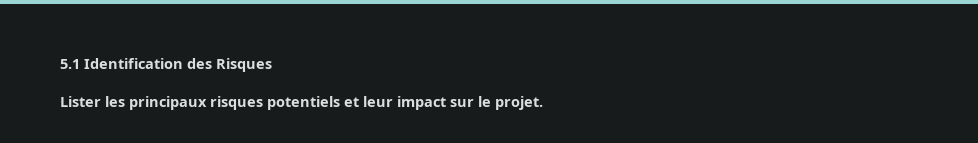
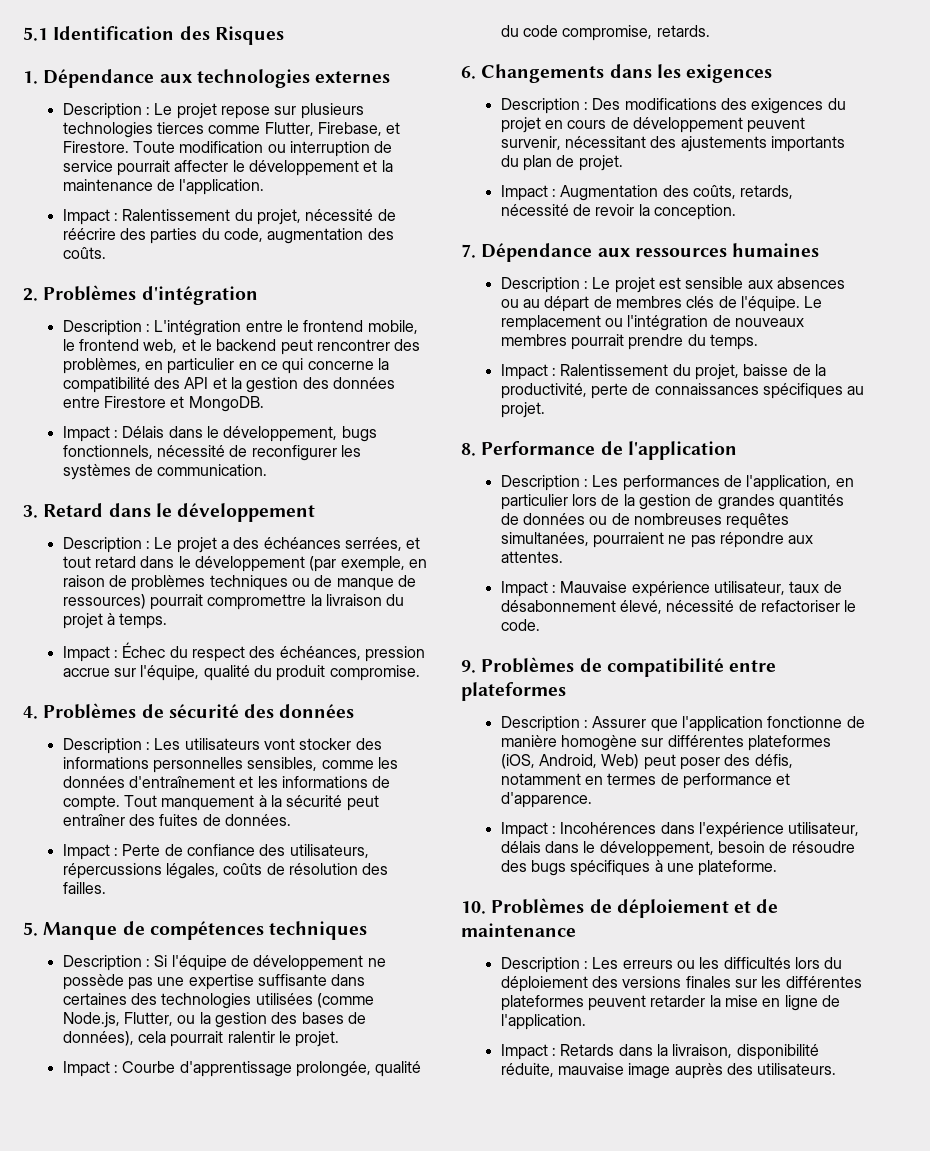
- Lister les principaux risques potentiels et leur impact sur le projet.
+ 1. Dépendance aux technologies externes
+ Description : Le projet repose sur plusieurs technologies tierces comme Flutter, Firebase, et Firestore. Toute modification ou interruption de service pourrait affecter le développement et la maintenance de l'application.
+ Impact : Ralentissement du projet, nécessité de réécrire des parties du code, augmentation des coûts.
+ 2. Problèmes d'intégration
+ Description : L'intégration entre le frontend mobile, le frontend web, et le backend peut rencontrer des problèmes, en particulier en ce qui concerne la compatibilité des API et la gestion des données entre Firestore et MongoDB.
+ Impact : Délais dans le développement, bugs fonctionnels, nécessité de reconfigurer les systèmes de communication.
+ 3. Retard dans le développement
+ Description : Le projet a des échéances serrées, et tout retard dans le développement (par exemple, en raison de problèmes techniques ou de manque de ressources) pourrait compromettre la livraison du projet à temps.
+ Impact : Échec du respect des échéances, pression accrue sur l'équipe, qualité du produit compromise.
+ 4. Problèmes de sécurité des données
+ Description : Les utilisateurs vont stocker des informations personnelles sensibles, comme les données d'entraînement et les informations de compte. Tout manquement à la sécurité peut entraîner des fuites de données.
+ Impact : Perte de confiance des utilisateurs, répercussions légales, coûts de résolution des failles.
+ 5. Manque de compétences techniques
+ Description : Si l'équipe de développement ne possède pas une expertise suffisante dans certaines des technologies utilisées (comme Node.js, Flutter, ou la gestion des bases de données), cela pourrait ralentir le projet.
+ Impact : Courbe d'apprentissage prolongée, qualité du code compromise, retards.
+ 6. Changements dans les exigences
+ Description : Des modifications des exigences du projet en cours de développement peuvent survenir, nécessitant des ajustements importants du plan de projet.
+ Impact : Augmentation des coûts, retards, nécessité de revoir la conception.
+ 7. Dépendance aux ressources humaines
+ Description : Le projet est sensible aux absences ou au départ de membres clés de l'équipe. Le remplacement ou l'intégration de nouveaux membres pourrait prendre du temps.
+ Impact : Ralentissement du projet, baisse de la productivité, perte de connaissances spécifiques au projet.
+ 8. Performance de l'application
+ Description : Les performances de l'application, en particulier lors de la gestion de grandes quantités de données ou de nombreuses requêtes simultanées, pourraient ne pas répondre aux attentes.
+ Impact : Mauvaise expérience utilisateur, taux de désabonnement élevé, nécessité de refactoriser le code.
+ 9. Problèmes de compatibilité entre plateformes
+ Description : Assurer que l'application fonctionne de manière homogène sur différentes plateformes (iOS, Android, Web) peut poser des défis, notamment en termes de performance et d'apparence.
+ Impact : Incohérences dans l'expérience utilisateur, délais dans le développement, besoin de résoudre des bugs spécifiques à une plateforme.
+ 10. Problèmes de déploiement et de maintenance
+ Description : Les erreurs ou les difficultés lors du déploiement des versions finales sur les différentes plateformes peuvent retarder la mise en ligne de l'application.
+ Impact : Retards dans la livraison, disponibilité réduite, mauvaise image auprès des utilisateurs.

